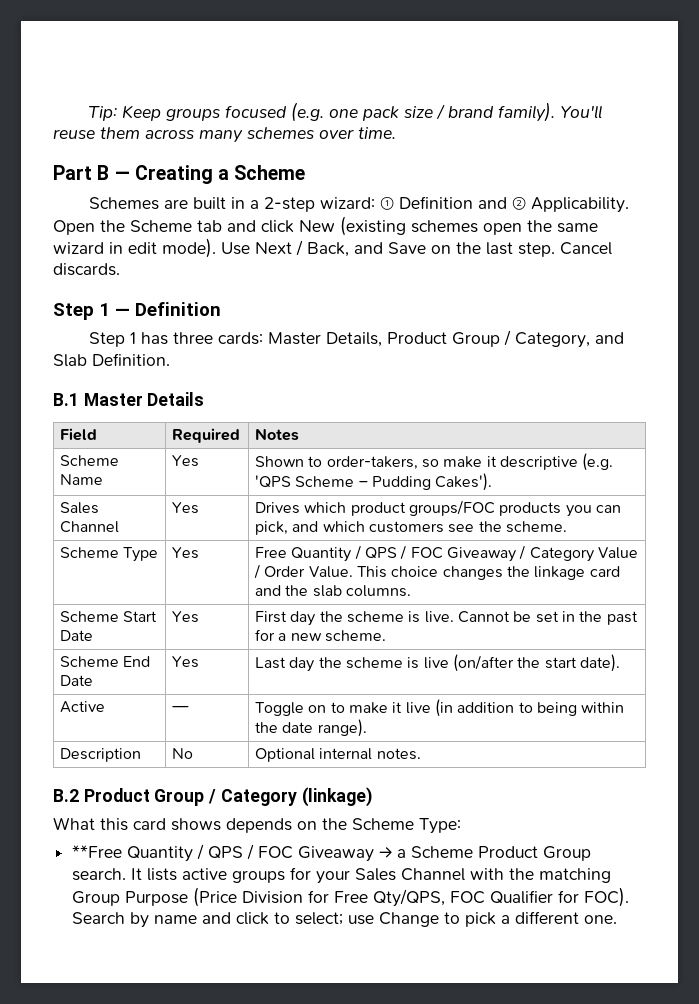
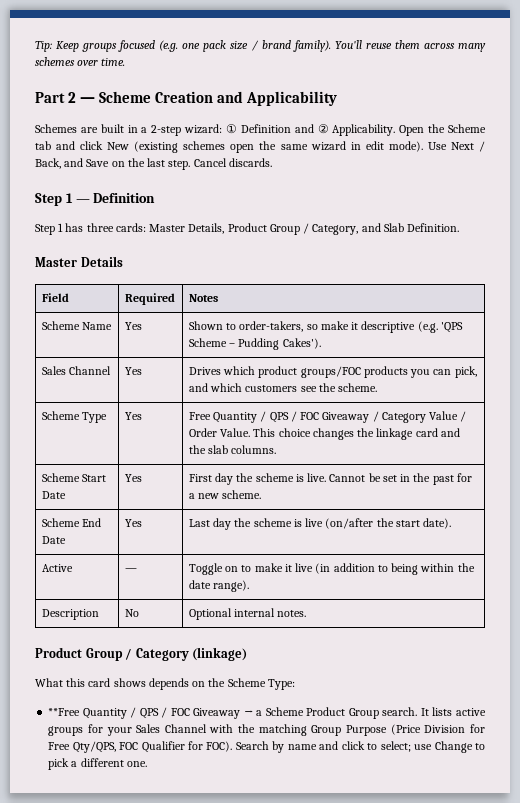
- Part B — Creating a Scheme
+ Part 2 — Scheme Creation and Applicability
- B.1 Master Details
+ Master Details
- B.2 Product Group / Category (linkage)
+ Product Group / Category (linkage)

